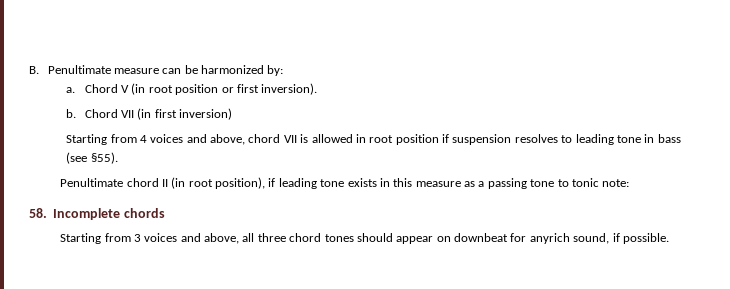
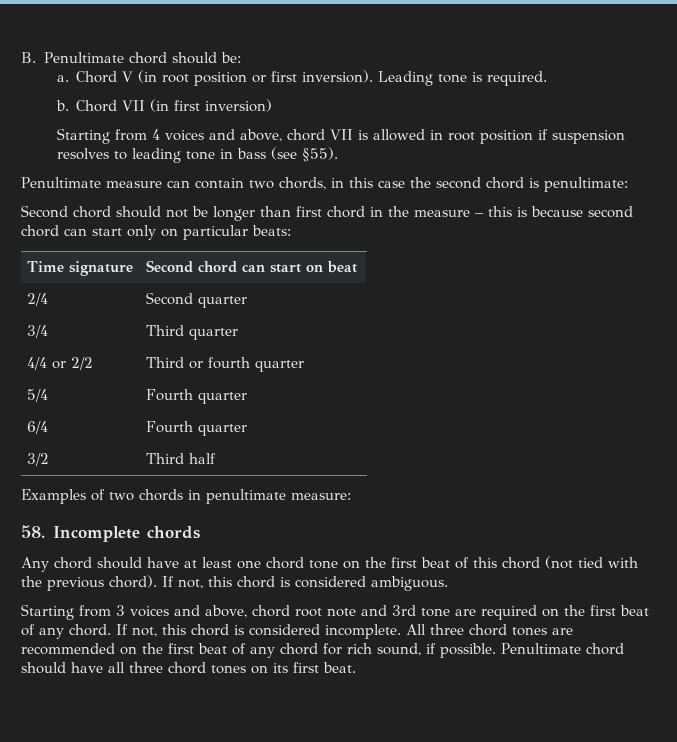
- B. Penultimate measure can be harmonized by:
+ B. Penultimate chord should be:
+ Leading tone is required.
- Penultimate chord II (in root position), if leading tone exists in this measure as a passing tone to tonic note:
+ Penultimate measure can contain two chords, in this case the second chord is penultimate:
+ Second chord should not be longer than first chord in the measure – this is because second chord can start only on particular beats:
+ Time signature | Second chord can start on beat
+ 2/4 | Second quarter
+ 3/4 | Third quarter
+ 4/4 or 2/2 | Third or fourth quarter
+ 5/4 | Fourth quarter
+ 6/4 | Fourth quarter
+ 3/2 | Third half
+ Examples of two chords in penultimate measure:
  58. Incomplete chords
+ Any chord should have at least one chord tone on the first beat of this chord (not tied with the previous chord). If not, this chord is considered ambiguous.
- Starting from 3 voices and above, all three chord tones should appear on downbeat for anyrich sound, if possible.
+ Starting from 3 voices and above, chord root note and 3rd tone are required on the first beat of any chord. If not, this chord is considered incomplete. All three chord tones are recommended on the first beat of any chord for rich sound, if possible. Penultimate chord should have all three chord tones on its first beat.

